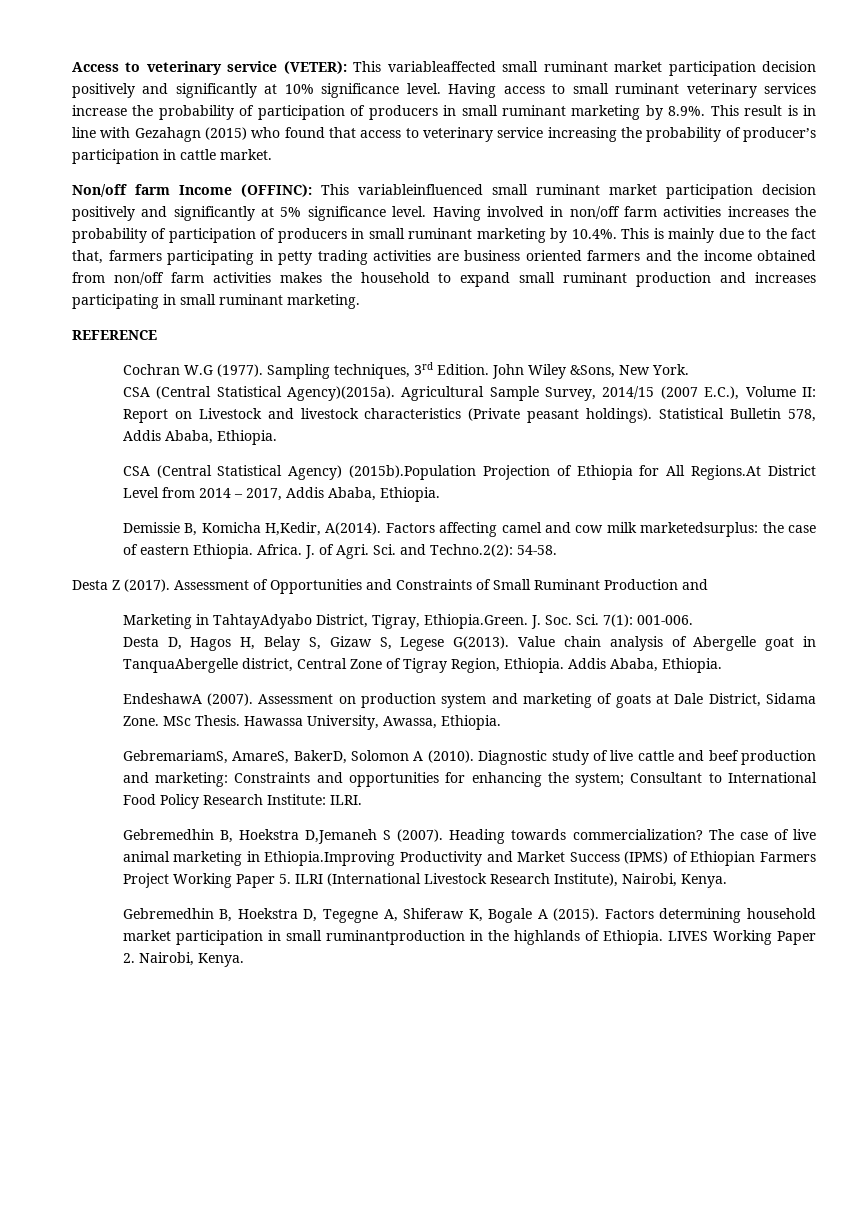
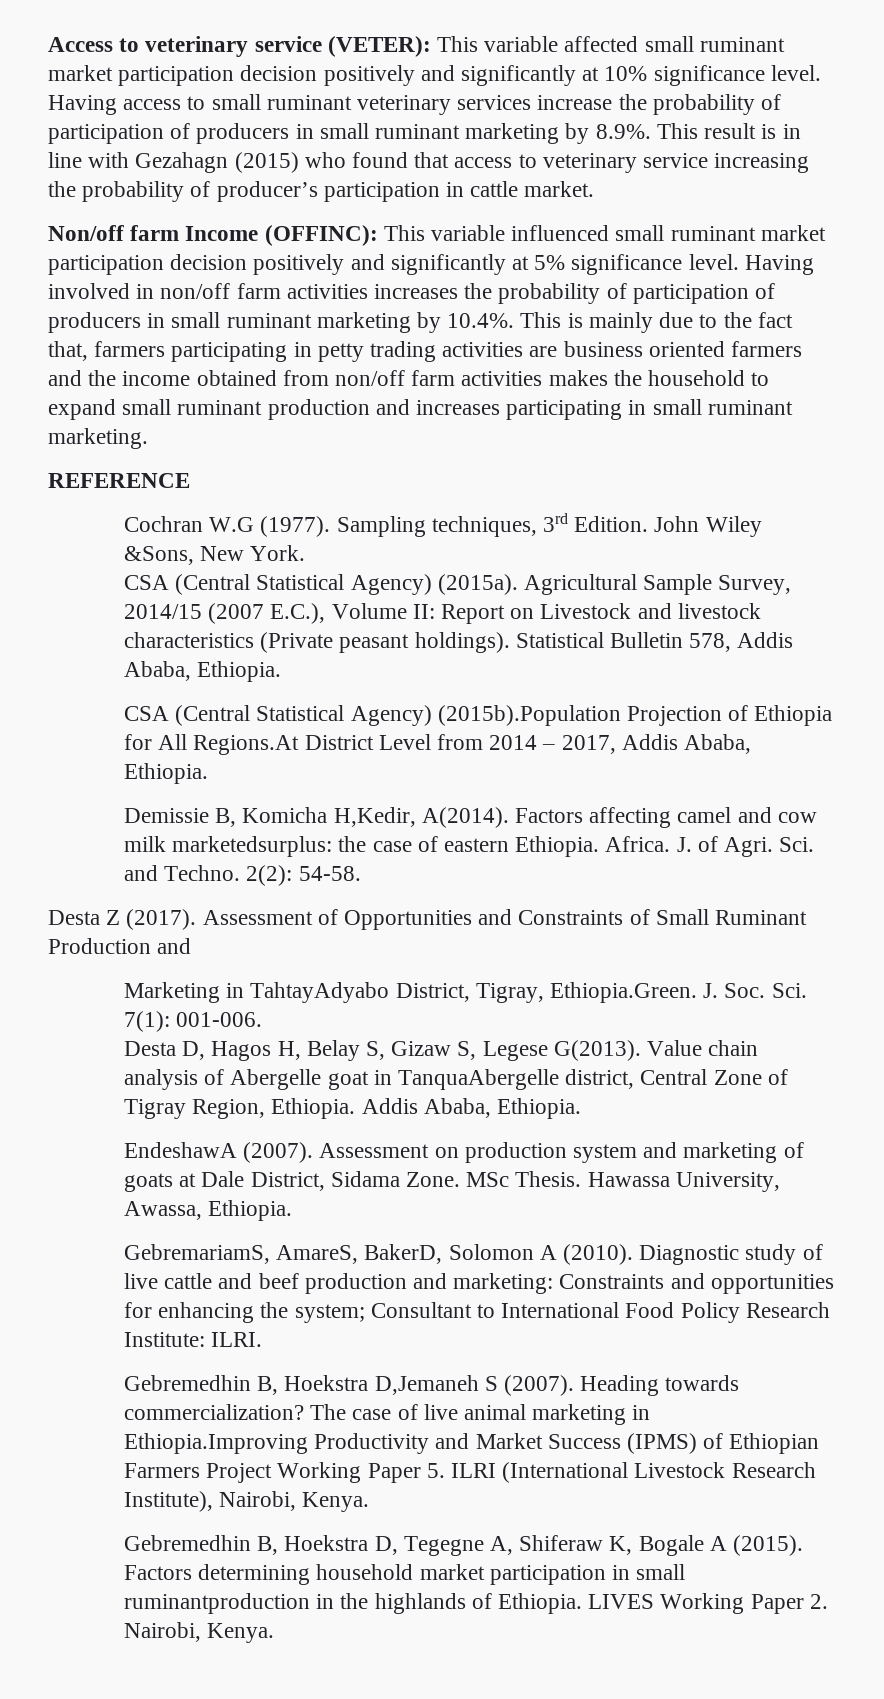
- Access to veterinary service (VETER): This variableaffected small ruminant market participation decision positively and significantly at 10% significance level.
+ Access to veterinary service (VETER): This variable affected small ruminant market participation decision positively and significantly at 10% significance level.
- Non/off farm Income (OFFINC): This variableinfluenced small ruminant market participation decision positively and significantly at 5% significance level.
+ Non/off farm Income (OFFINC): This variable influenced small ruminant market participation decision positively and significantly at 5% significance level.
- CSA (Central Statistical Agency)(2015a).
+ CSA (Central Statistical Agency) (2015a).
- Sci. and Techno.2(2): 54-58.
+ Sci. and Techno. 2(2): 54-58.

